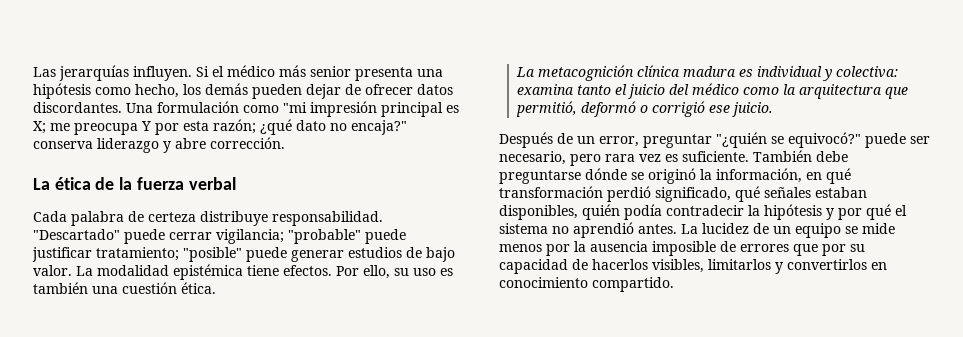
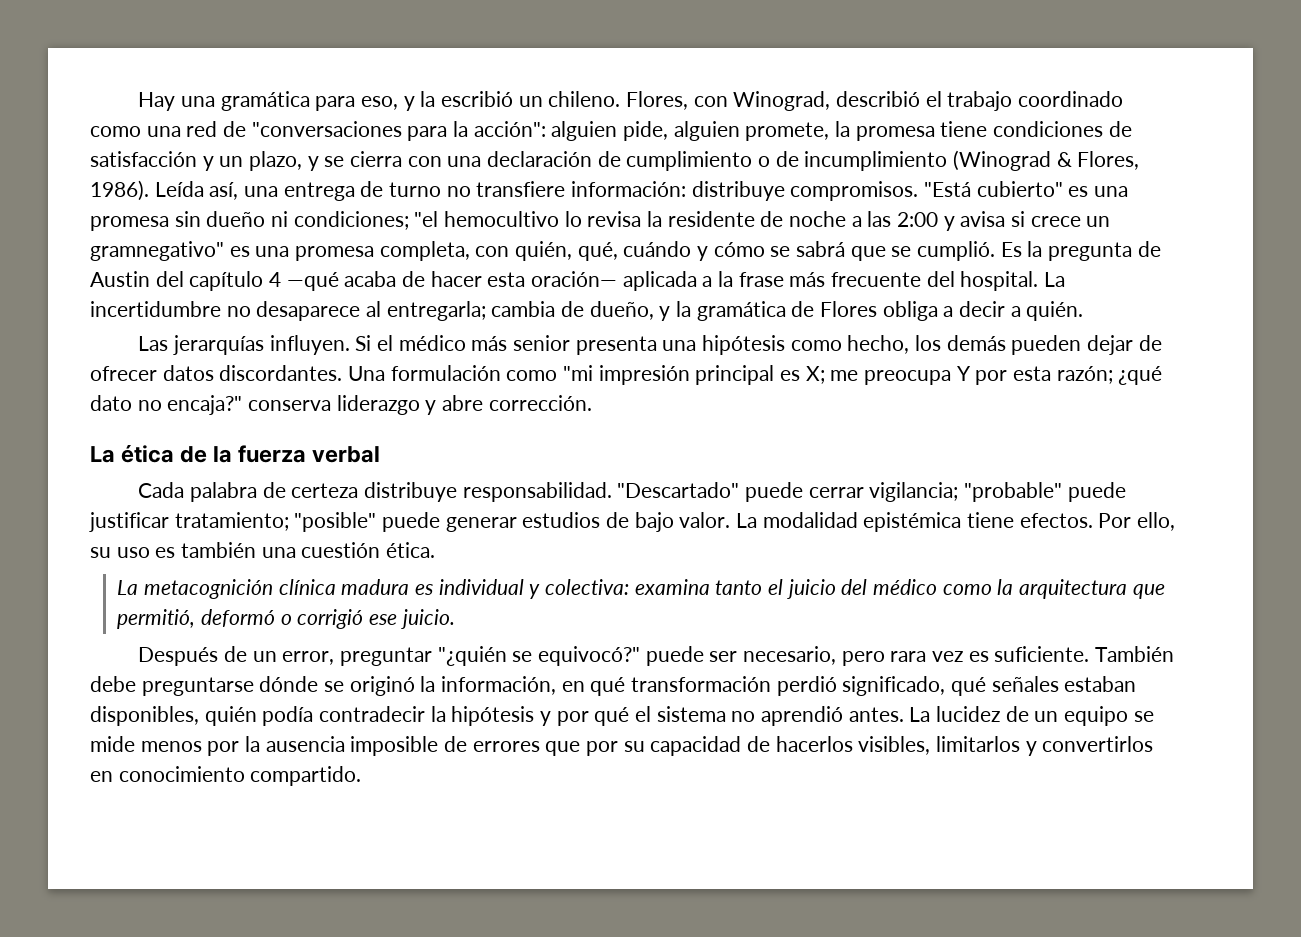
+ Hay una gramática para eso, y la escribió un chileno. Flores, con Winograd, describió el trabajo coordinado como una red de "conversaciones para la acción": alguien pide, alguien promete, la promesa tiene condiciones de satisfacción y un plazo, y se cierra con una declaración de cumplimiento o de incumplimiento (Winograd & Flores, 1986). Leída así, una entrega de turno no transfiere información: distribuye compromisos. "Está cubierto" es una promesa sin dueño ni condiciones; "el hemocultivo lo revisa la residente de noche a las 2:00 y avisa si crece un gramnegativo" es una promesa completa, con quién, qué, cuándo y cómo se sabrá que se cumplió. Es la pregunta de Austin del capítulo 4 —qué acaba de hacer esta oración— aplicada a la frase más frecuente del hospital. La incertidumbre no desaparece al entregarla; cambia de dueño, y la gramática de Flores obliga a decir a quién.

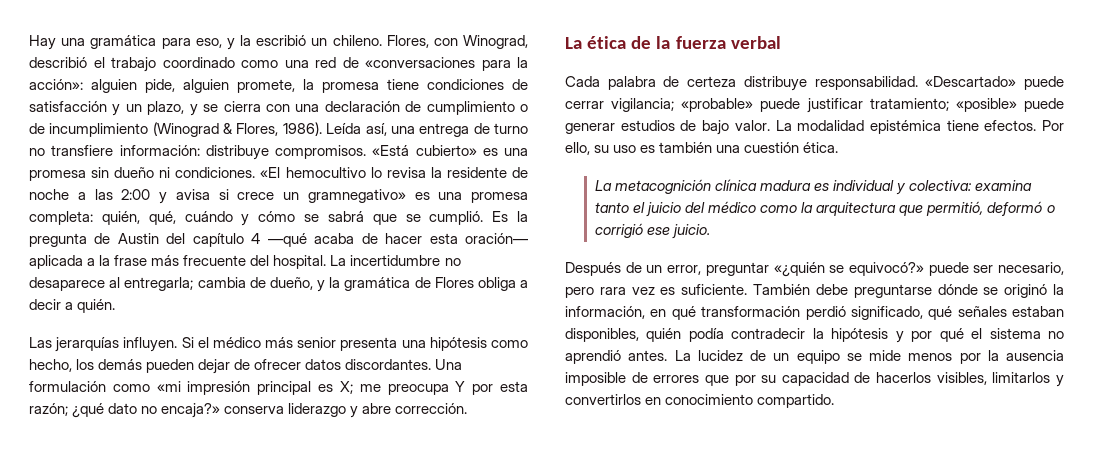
- Flores, con Winograd, describió el trabajo coordinado como una red de "conversaciones para la acción": alguien pide, alguien promete, la promesa tiene condiciones de satisfacción y un plazo, y se cierra con una declaración de cumplimiento o de incumplimiento (Winograd & Flores, 1986).
+ Flores, con Winograd, describió el trabajo coordinado como una red de «conversaciones para la acción»: alguien pide, alguien promete, la promesa tiene condiciones de satisfacción y un plazo, y se cierra con una declaración de cumplimiento o de incumplimiento (Winograd & Flores, 1986).
- "Está cubierto" es una promesa sin dueño ni condiciones; "el hemocultivo lo revisa la residente de noche a las 2:00 y avisa si crece un gramnegativo" es una promesa completa, con quién, qué, cuándo y cómo se sabrá que se cumplió.
+ «Está cubierto» es una promesa sin dueño ni condiciones. «El hemocultivo lo revisa la residente de noche a las 2:00 y avisa si crece un gramnegativo» es una promesa completa: quién, qué, cuándo y cómo se sabrá que se cumplió.
- Una formulación como "mi impresión principal es X; me preocupa Y por esta razón; ¿qué dato no encaja?" conserva liderazgo y abre corrección.
+ Una formulación como «mi impresión principal es X; me preocupa Y por esta razón; ¿qué dato no encaja?» conserva liderazgo y abre corrección.
- "Descartado" puede cerrar vigilancia; "probable" puede justificar tratamiento; "posible" puede generar estudios de bajo valor.
+ «Descartado» puede cerrar vigilancia; «probable» puede justificar tratamiento; «posible» puede generar estudios de bajo valor.
- Después de un error, preguntar "¿quién se equivocó?" puede ser necesario, pero rara vez es suficiente.
+ Después de un error, preguntar «¿quién se equivocó?» puede ser necesario, pero rara vez es suficiente.

